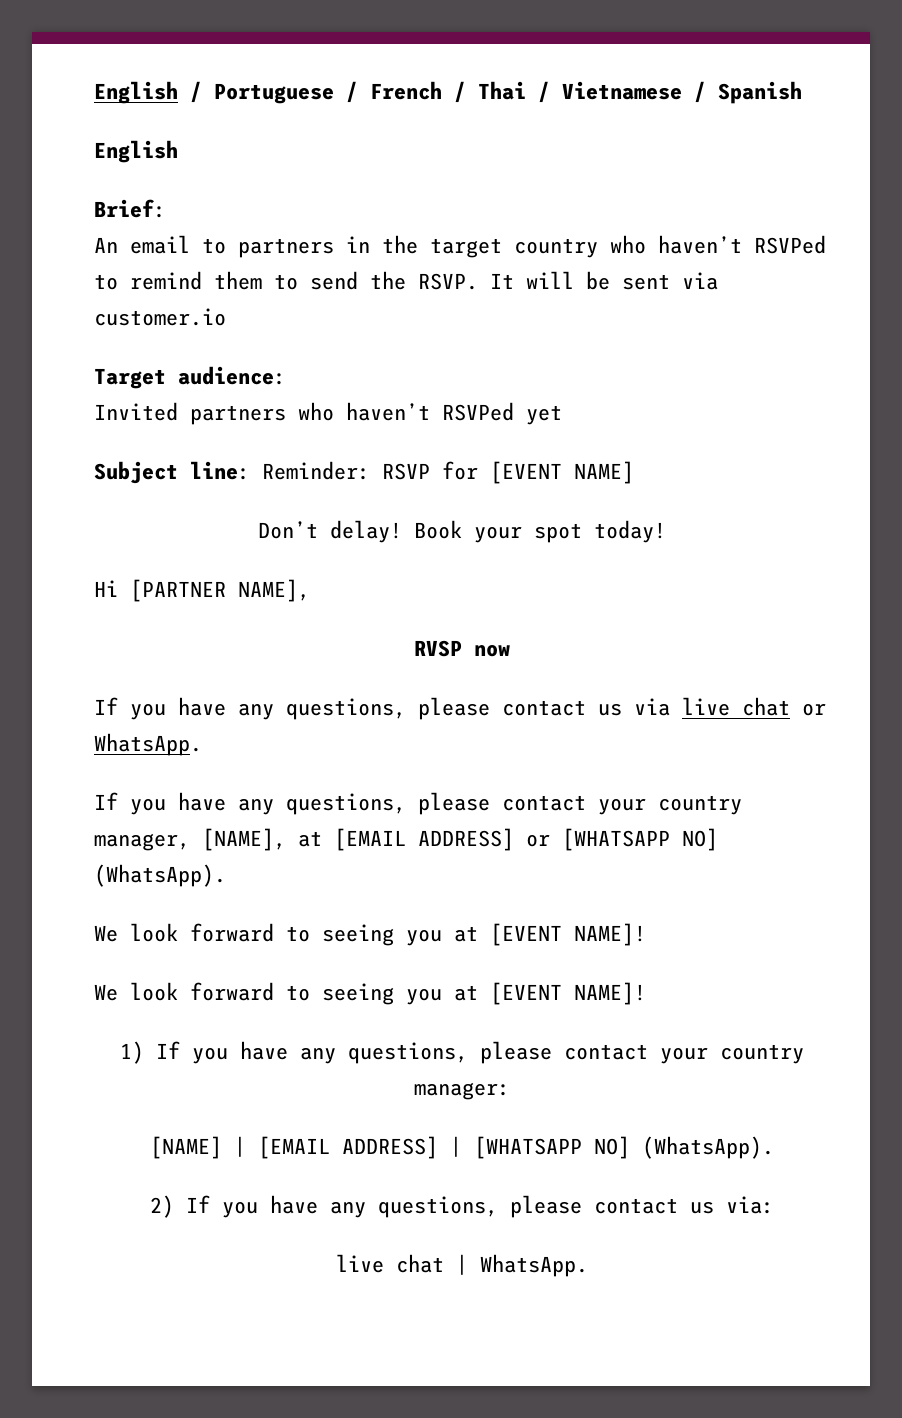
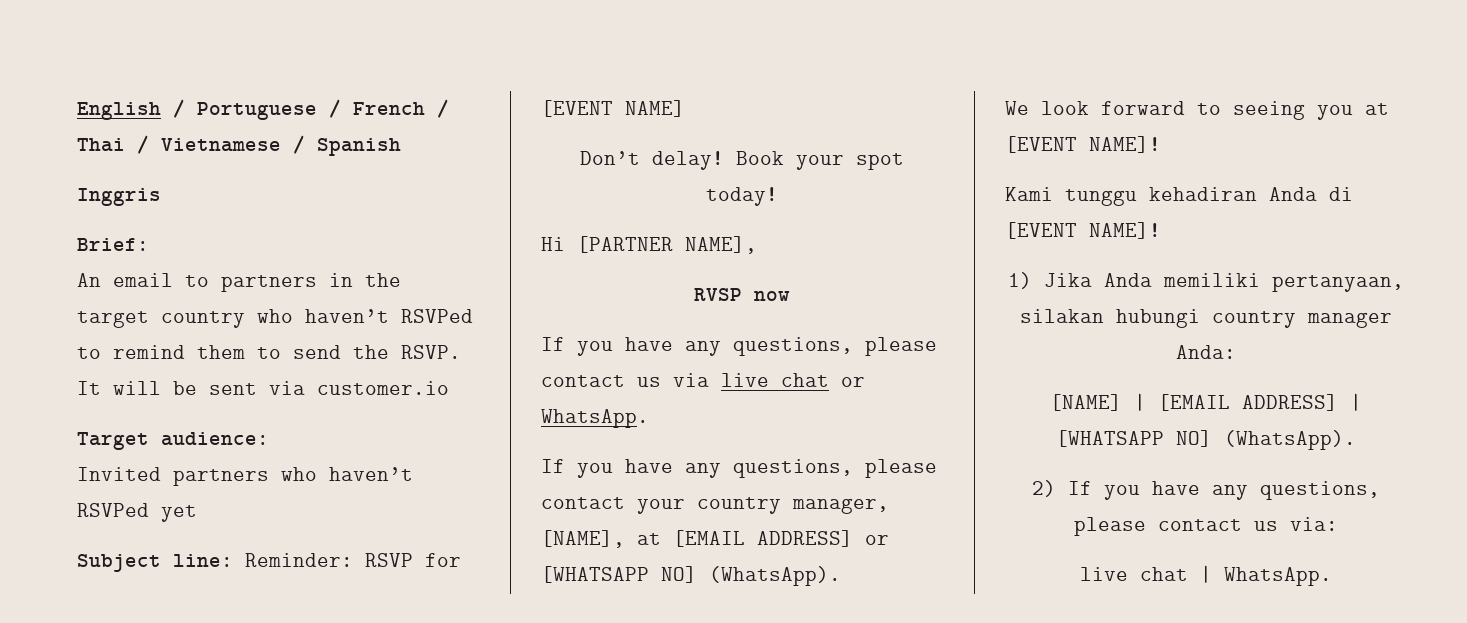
  English / Portuguese / French / Thai / Vietnamese / Spanish
- English
+ Inggris
  If you have any questions, please contact your country manager, [NAME], at [EMAIL ADDRESS] or [WHATSAPP NO] (WhatsApp).
  We look forward to seeing you at [EVENT NAME]!
- We look forward to seeing you at [EVENT NAME]!
- 1) If you have any questions, please contact your country manager:
+ Kami tunggu kehadiran Anda di [EVENT NAME]!
+ 1) Jika Anda memiliki pertanyaan, silakan hubungi country manager Anda:

